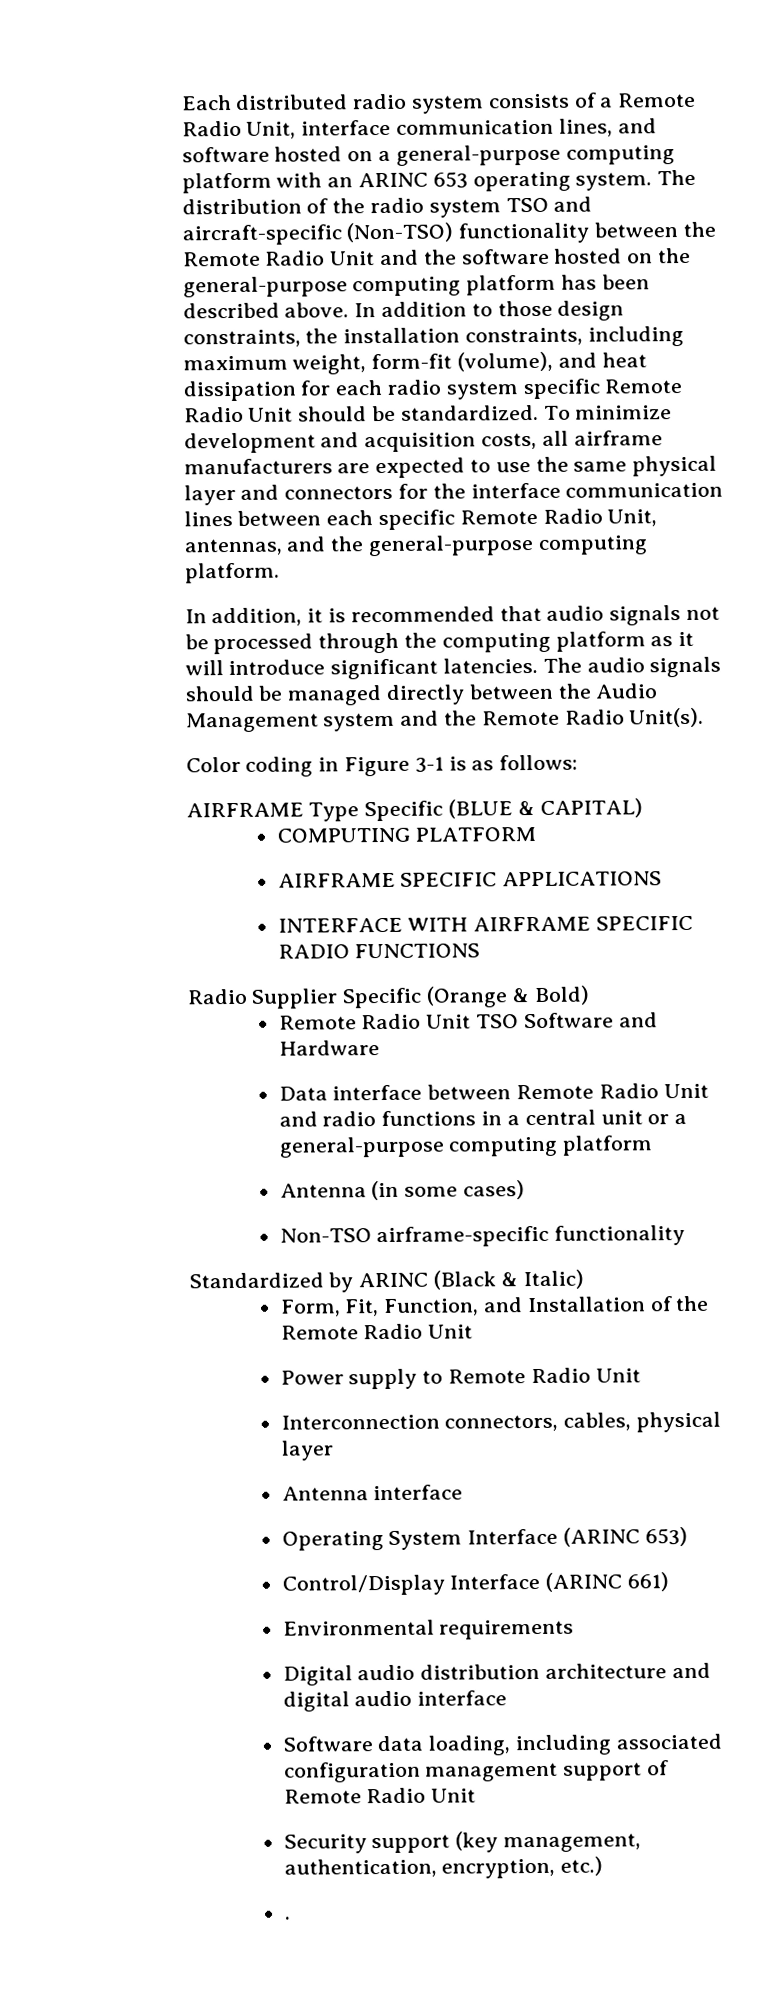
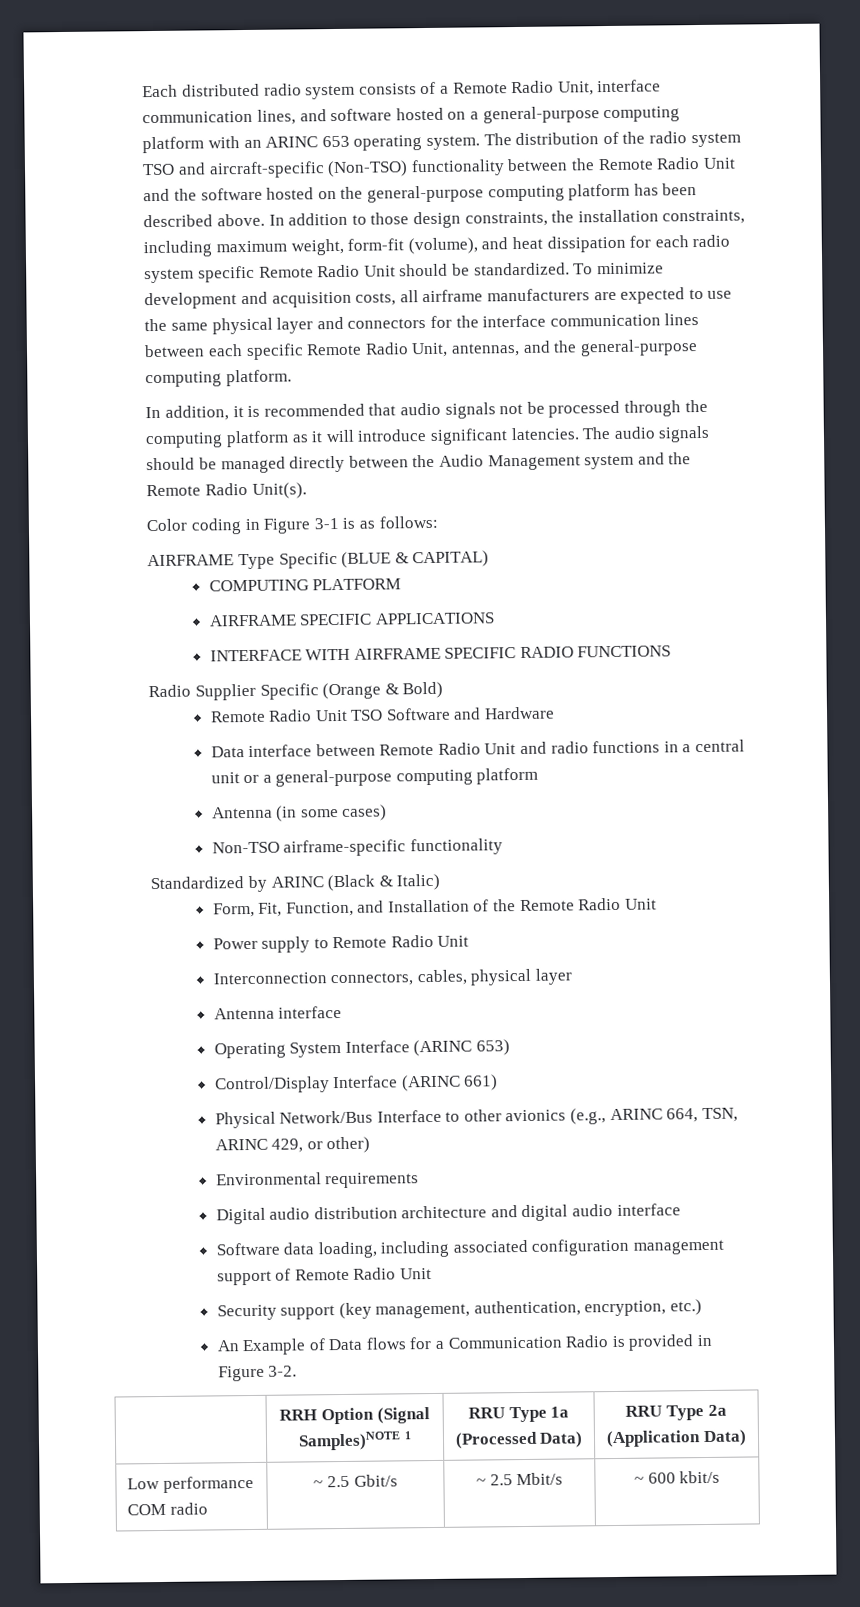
+ Physical Network/Bus Interface to other avionics (e.g., ARINC 664, TSN, ARINC 429, or other)
- .
+ An Example of Data flows for a Communication Radio is provided in Figure 3-2.
+ | RRH Option (Signal Samples)NOTE 1 | RRU Type 1a (Processed Data) | RRU Type 2a (Application Data)
+ Low performance COM radio | ~ 2.5 Gbit/s | ~ 2.5 Mbit/s | ~ 600 kbit/s

